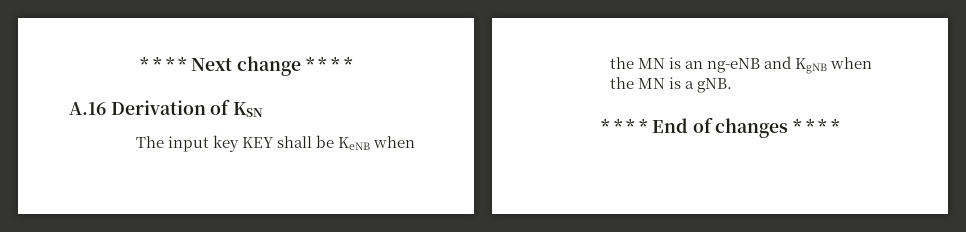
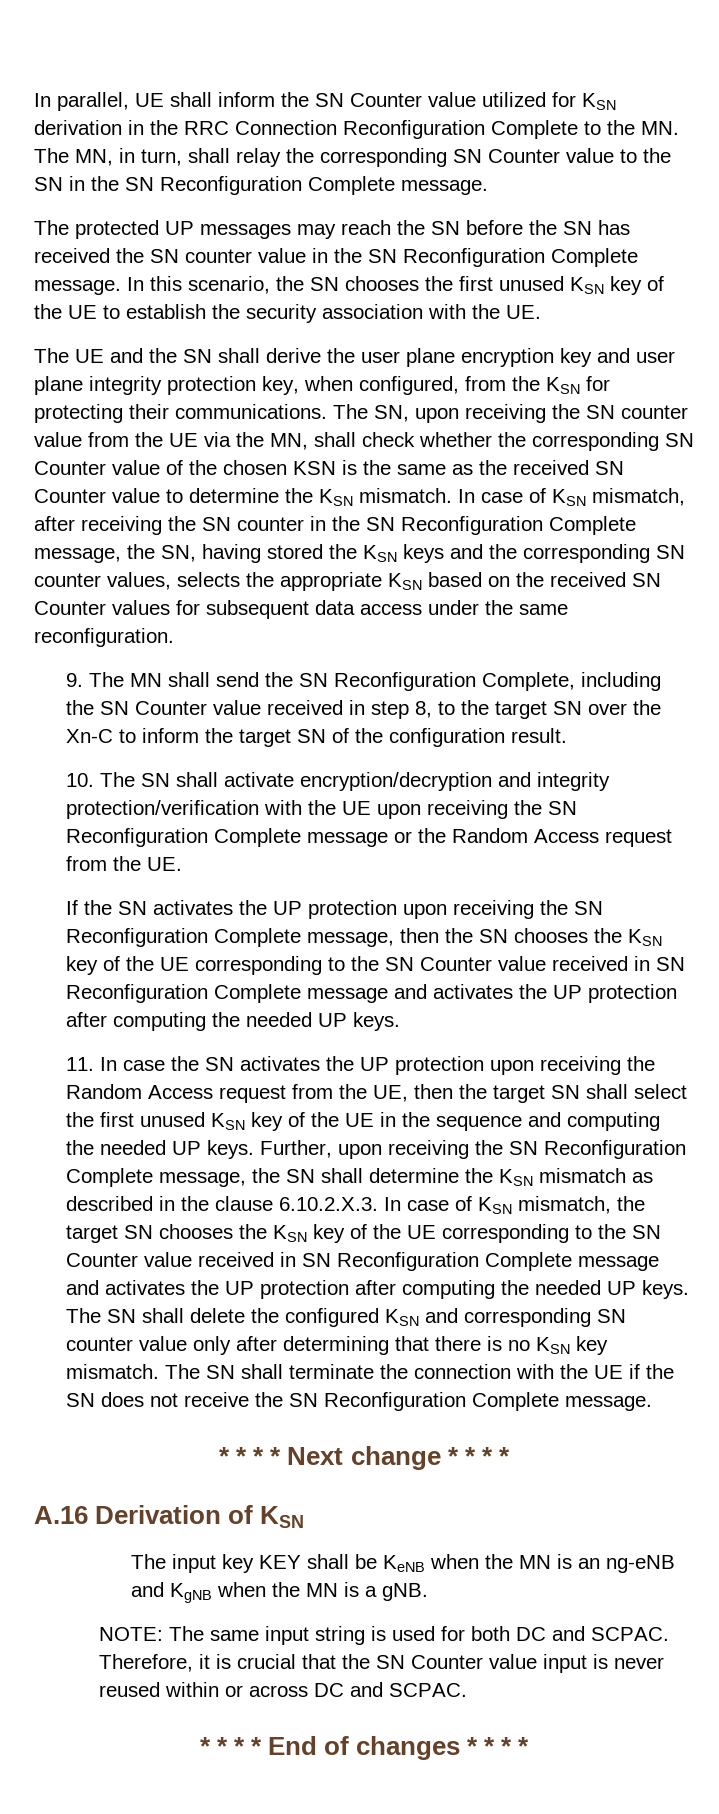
+ In parallel, UE shall inform the SN Counter value utilized for KSN derivation in the RRC Connection Reconfiguration Complete to the MN. The MN, in turn, shall relay the corresponding SN Counter value to the SN in the SN Reconfiguration Complete message.
+ The protected UP messages may reach the SN before the SN has received the SN counter value in the SN Reconfiguration Complete message. In this scenario, the SN chooses the first unused KSN key of the UE to establish the security association with the UE.
+ The UE and the SN shall derive the user plane encryption key and user plane integrity protection key, when configured, from the KSN for protecting their communications. The SN, upon receiving the SN counter value from the UE via the MN, shall check whether the corresponding SN Counter value of the chosen KSN is the same as the received SN Counter value to determine the KSN mismatch. In case of KSN mismatch, after receiving the SN counter in the SN Reconfiguration Complete message, the SN, having stored the KSN keys and the corresponding SN counter values, selects the appropriate KSN based on the received SN Counter values for subsequent data access under the same reconfiguration.
+ 9. The MN shall send the SN Reconfiguration Complete, including the SN Counter value received in step 8, to the target SN over the Xn-C to inform the target SN of the configuration result.
+ 10. The SN shall activate encryption/decryption and integrity protection/verification with the UE upon receiving the SN Reconfiguration Complete message or the Random Access request from the UE.
+ If the SN activates the UP protection upon receiving the SN Reconfiguration Complete message, then the SN chooses the KSN key of the UE corresponding to the SN Counter value received in SN Reconfiguration Complete message and activates the UP protection after computing the needed UP keys.
+ 11. In case the SN activates the UP protection upon receiving the Random Access request from the UE, then the target SN shall select the first unused KSN key of the UE in the sequence and computing the needed UP keys. Further, upon receiving the SN Reconfiguration Complete message, the SN shall determine the KSN mismatch as described in the clause 6.10.2.X.3. In case of KSN mismatch, the target SN chooses the KSN key of the UE corresponding to the SN Counter value received in SN Reconfiguration Complete message and activates the UP protection after computing the needed UP keys. The SN shall delete the configured KSN and corresponding SN counter value only after determining that there is no KSN key mismatch. The SN shall terminate the connection with the UE if the SN does not receive the SN Reconfiguration Complete message.
+ NOTE: The same input string is used for both DC and SCPAC. Therefore, it is crucial that the SN Counter value input is never reused within or across DC and SCPAC.

